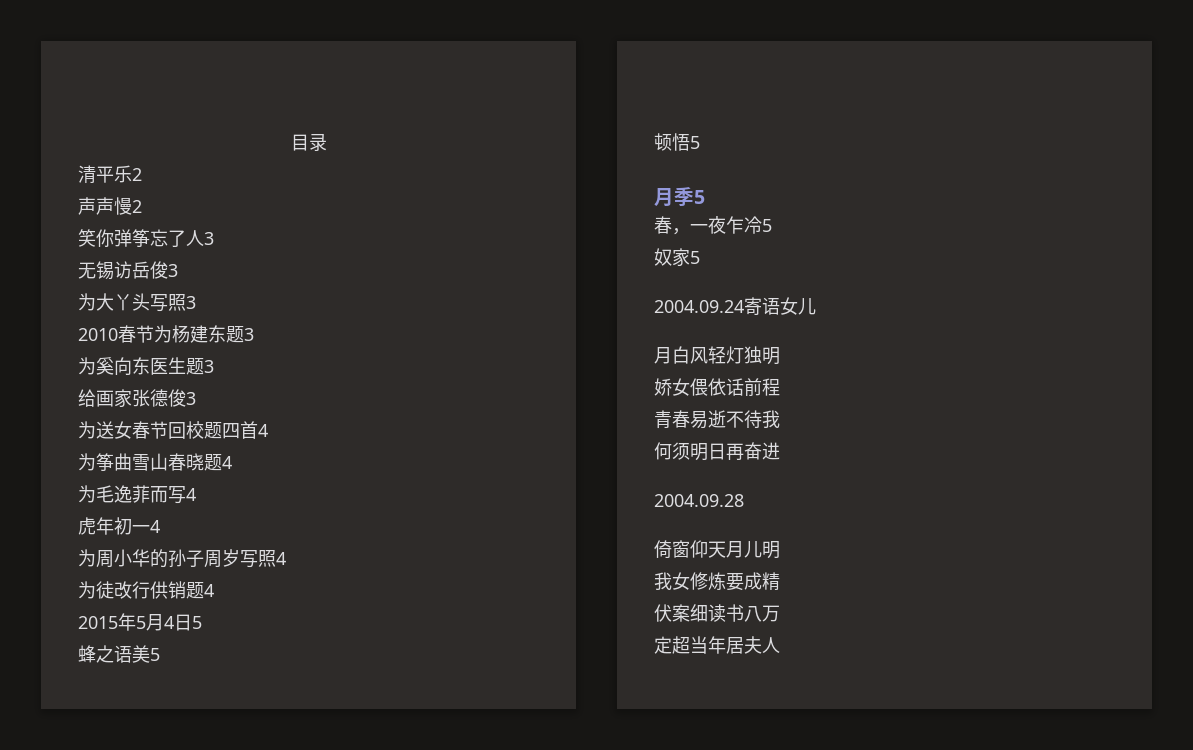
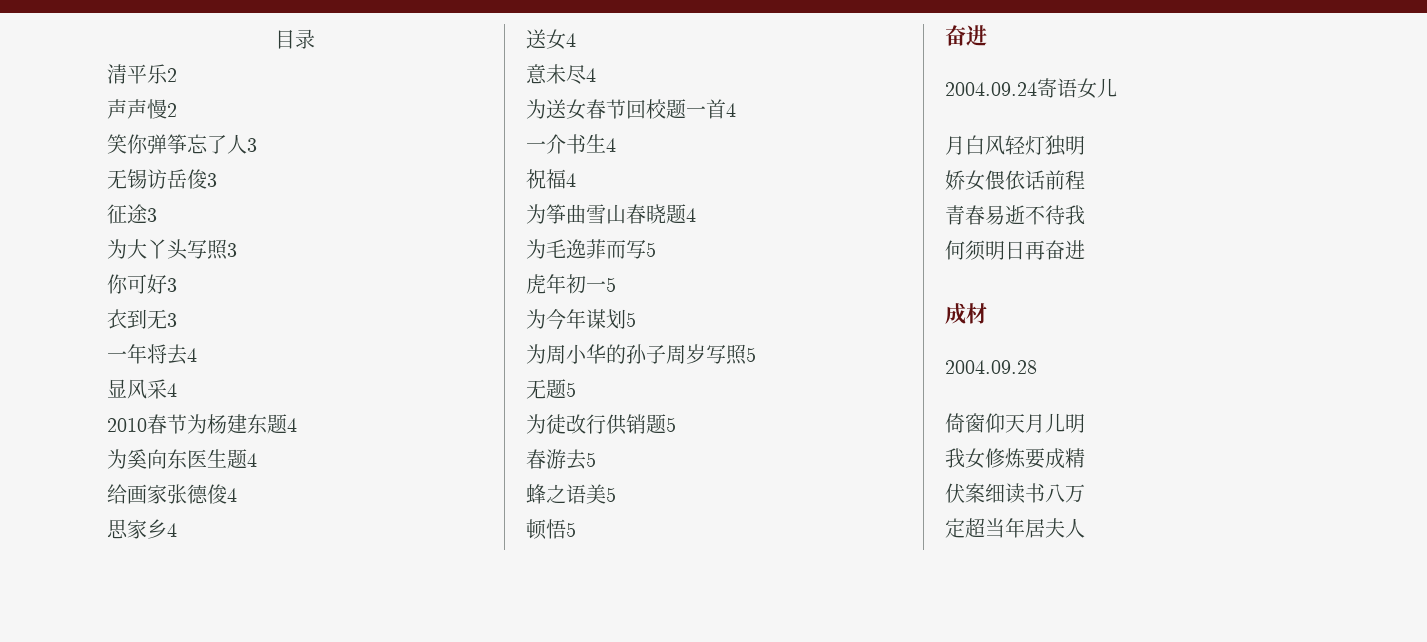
+ 征途3
+ 你可好3
+ 衣到无3
+ 一年将去4
+ 显风采4
- 2010春节为杨建东题3
+ 2010春节为杨建东题4
- 为奚向东医生题3
+ 为奚向东医生题4
- 给画家张德俊3
+ 给画家张德俊4
+ 思家乡4
+ 送女4
+ 意未尽4
- 为送女春节回校题四首4
+ 为送女春节回校题一首4
+ 一介书生4
+ 祝福4
- 为毛逸菲而写4
+ 为毛逸菲而写5
- 虎年初一4
+ 虎年初一5
+ 为今年谋划5
- 为周小华的孙子周岁写照4
+ 为周小华的孙子周岁写照5
+ 无题5
- 为徒改行供销题4
- 2015年5月4日5
+ 为徒改行供销题5
+ 春游去5
  顿悟5
- 月季5
- 春，一夜乍冷5
- 奴家5
+ 奋进
+ 成材

